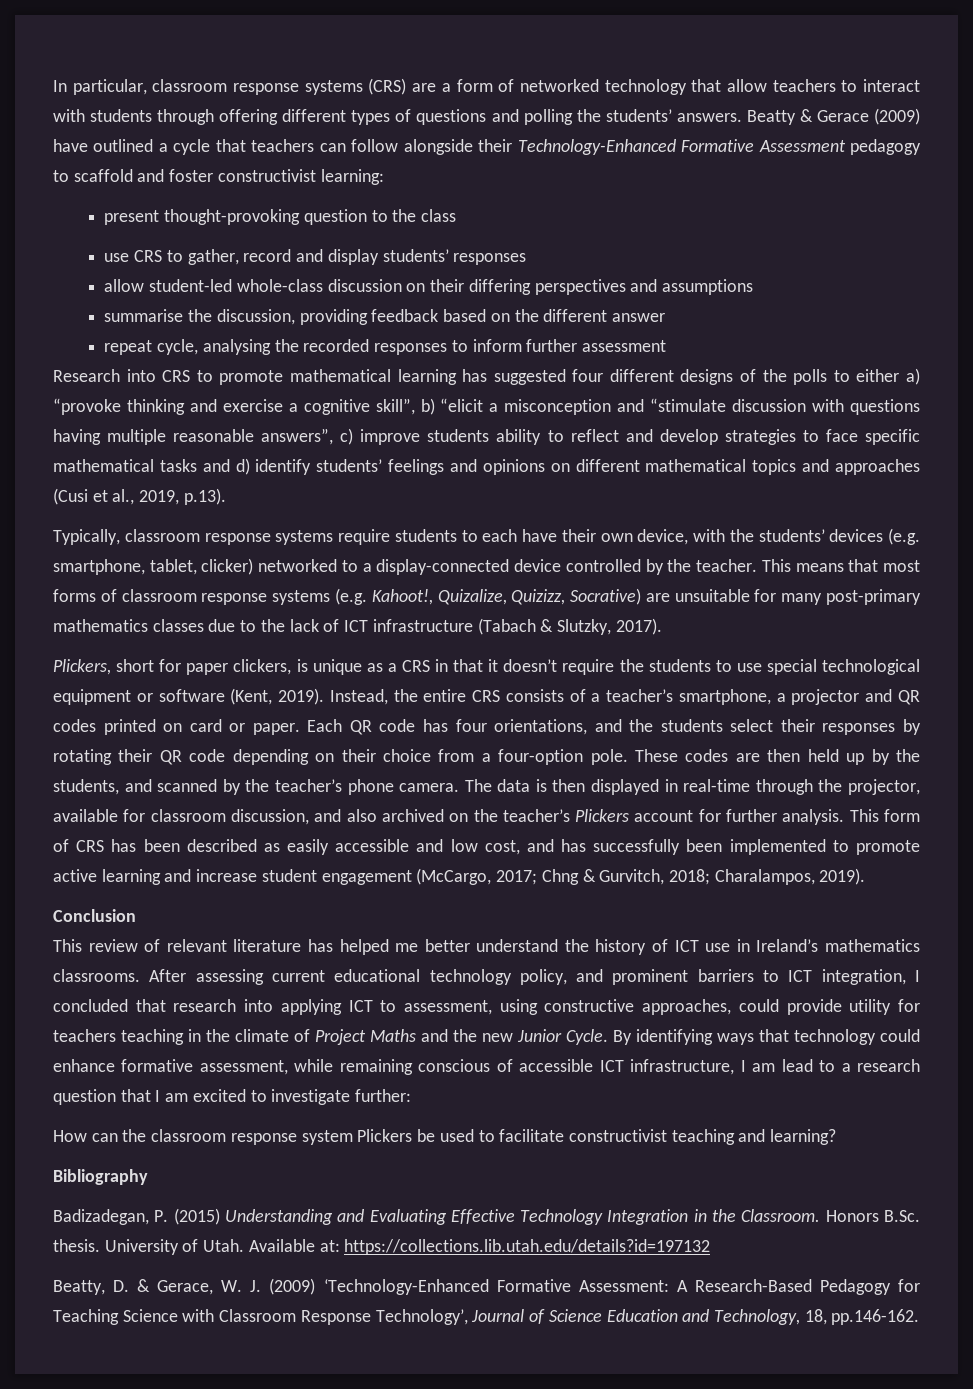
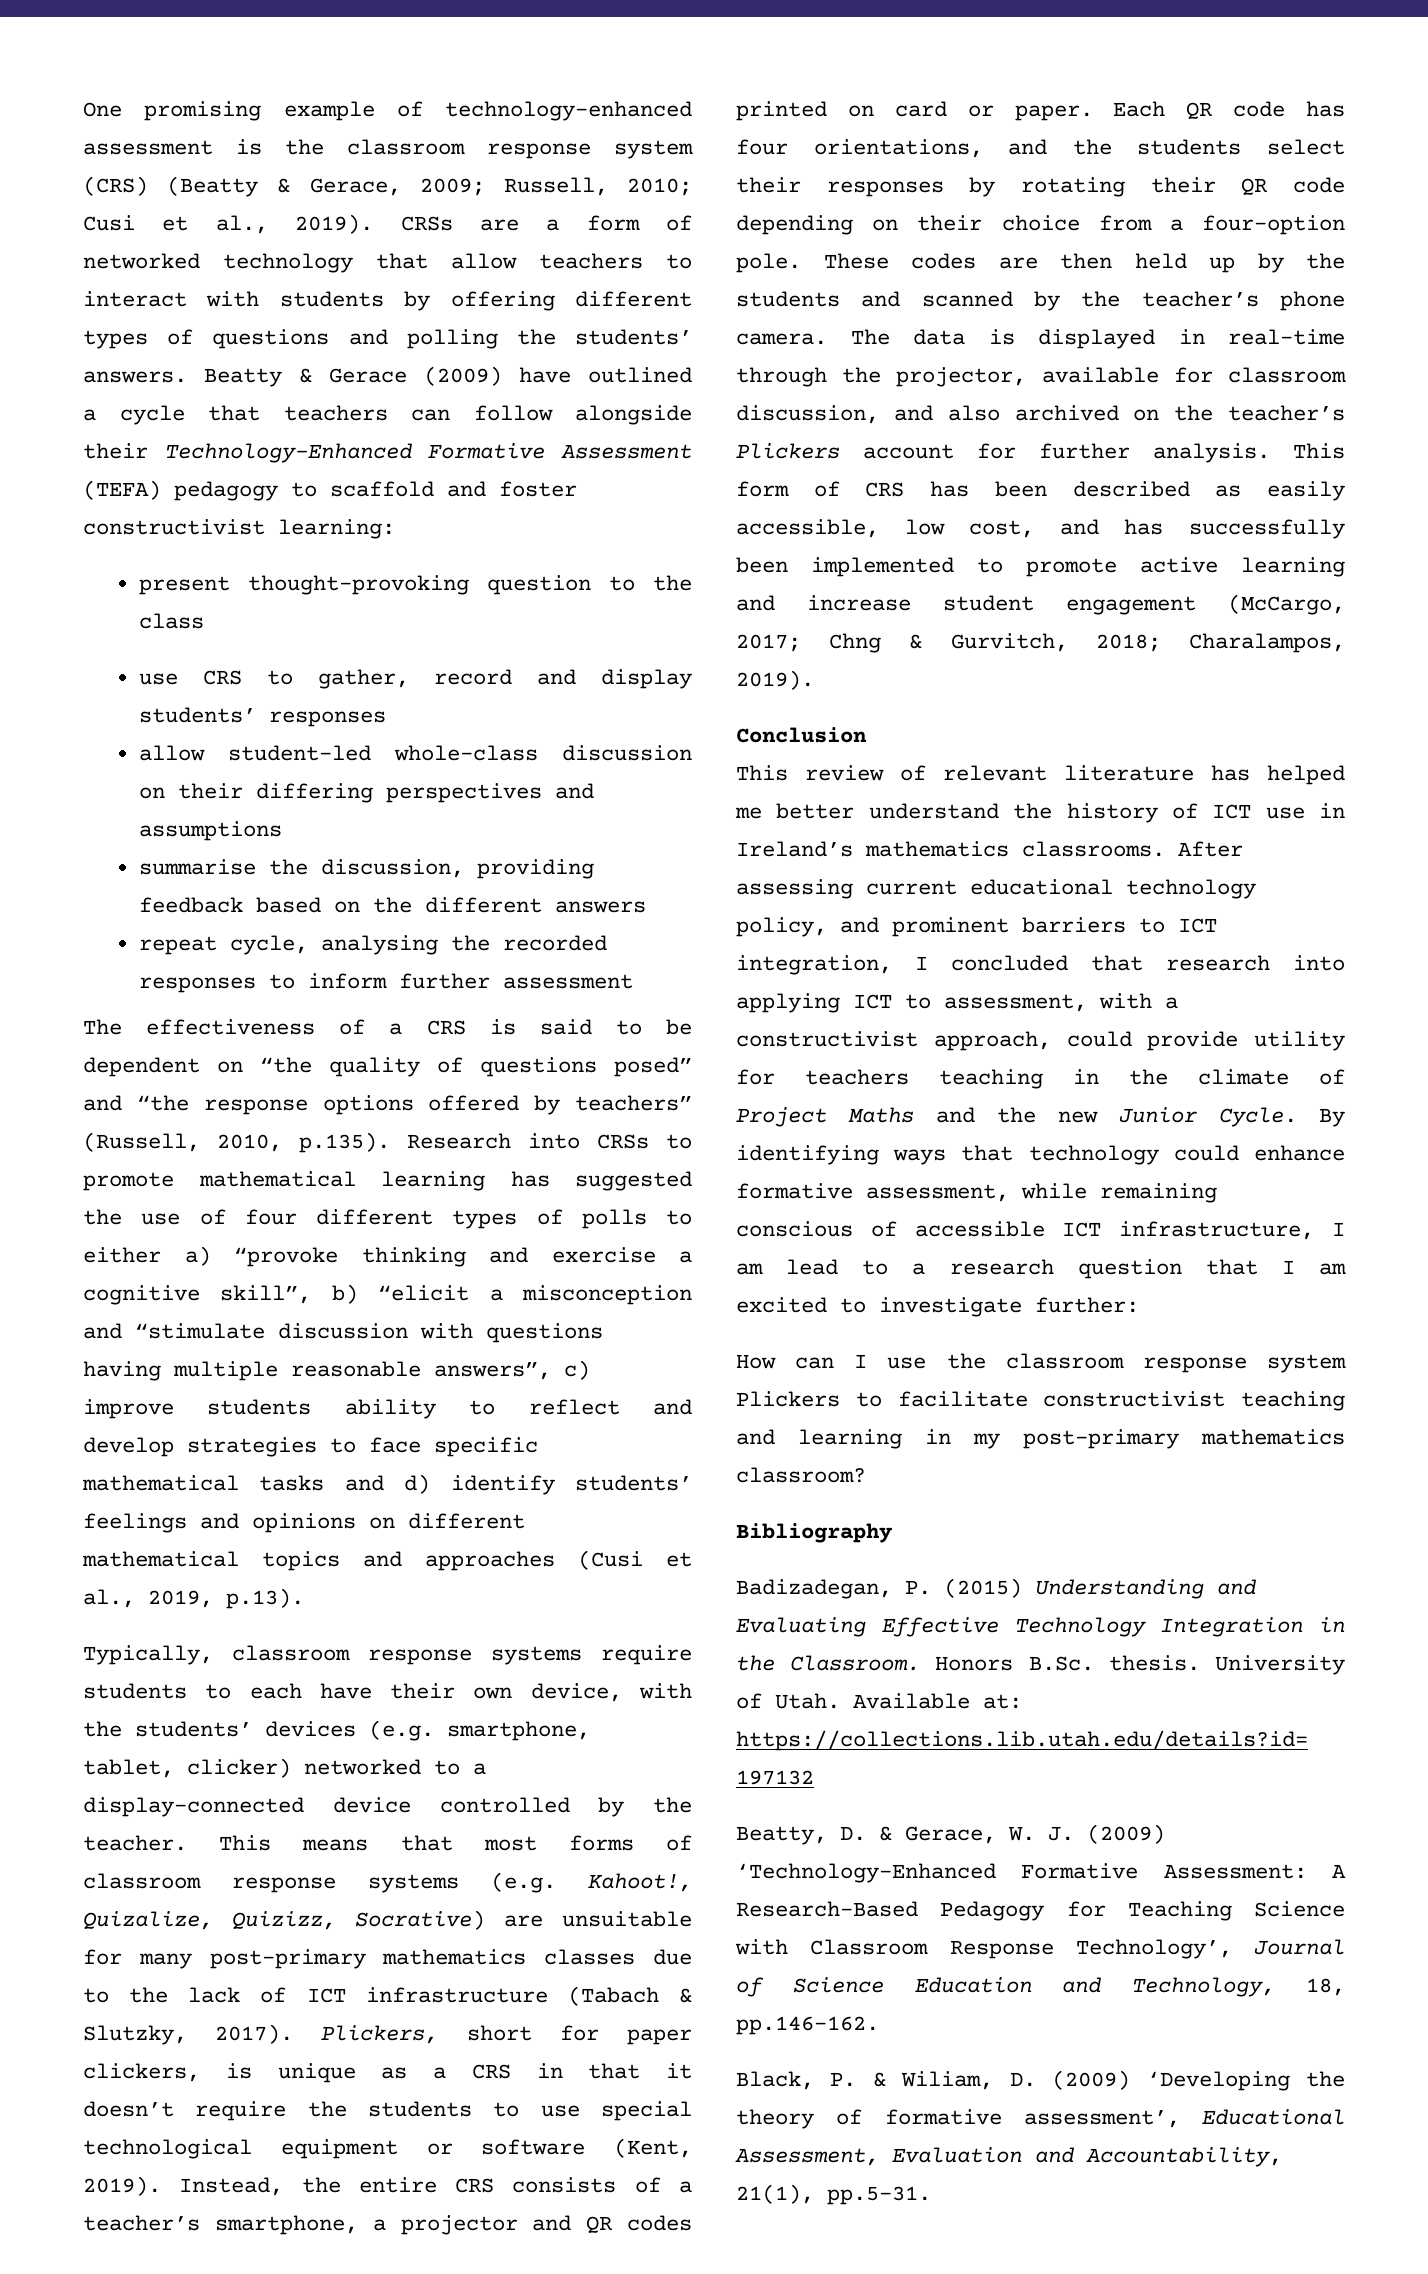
- In particular, classroom response systems (CRS) are a form of networked technology that allow teachers to interact with students through offering different types of questions and polling the students’ answers.
+ One promising example of technology-enhanced assessment is the classroom response system (CRS) (Beatty & Gerace, 2009; Russell, 2010; Cusi et al., 2019). CRSs are a form of networked technology that allow teachers to interact with students by offering different types of questions and polling the students’ answers.
- Beatty & Gerace (2009) have outlined a cycle that teachers can follow alongside their Technology-Enhanced Formative Assessment pedagogy to scaffold and foster constructivist learning:
+ Beatty & Gerace (2009) have outlined a cycle that teachers can follow alongside their Technology-Enhanced Formative Assessment (TEFA) pedagogy to scaffold and foster constructivist learning:
- summarise the discussion, providing feedback based on the different answer
+ summarise the discussion, providing feedback based on the different answers
- Research into CRS to promote mathematical learning has suggested four different designs of the polls to either a) “provoke thinking and exercise a cognitive skill”, b) “elicit a misconception and “stimulate discussion with questions having multiple reasonable answers”, c) improve students ability to reflect and develop strategies to face specific mathematical tasks and d) identify students’ feelings and opinions on different mathematical topics and approaches (Cusi et al., 2019, p.13).
+ The effectiveness of a CRS is said to be dependent on “the quality of questions posed” and “the response options offered by teachers” (Russell, 2010, p.135). Research into CRSs to promote mathematical learning has suggested the use of four different types of polls to either a) “provoke thinking and exercise a cognitive skill”, b) “elicit a misconception and “stimulate discussion with questions having multiple reasonable answers”, c) improve students ability to reflect and develop strategies to face specific mathematical tasks and d) identify students’ feelings and opinions on different mathematical topics and approaches (Cusi et al., 2019, p.13).
- This means that most forms of classroom response systems (e.g. Kahoot!, Quizalize, Quizizz, Socrative) are unsuitable for many post-primary mathematics classes due to the lack of ICT infrastructure (Tabach & Slutzky, 2017).
- Plickers, short for paper clickers, is unique as a CRS in that it doesn’t require the students to use special technological equipment or software (Kent, 2019).
+ This means that most forms of classroom response systems (e.g. Kahoot!, Quizalize, Quizizz, Socrative) are unsuitable for many post-primary mathematics classes due to the lack of ICT infrastructure (Tabach & Slutzky, 2017). Plickers, short for paper clickers, is unique as a CRS in that it doesn’t require the students to use special technological equipment or software (Kent, 2019).
- These codes are then held up by the students, and scanned by the teacher’s phone camera.
+ These codes are then held up by the students and scanned by the teacher’s phone camera.
- The data is then displayed in real-time through the projector, available for classroom discussion, and also archived on the teacher’s Plickers account for further analysis.
+ The data is displayed in real-time through the projector, available for classroom discussion, and also archived on the teacher’s Plickers account for further analysis.
- This form of CRS has been described as easily accessible and low cost, and has successfully been implemented to promote active learning and increase student engagement (McCargo, 2017; Chng & Gurvitch, 2018; Charalampos, 2019).
+ This form of CRS has been described as easily accessible, low cost, and has successfully been implemented to promote active learning and increase student engagement (McCargo, 2017; Chng & Gurvitch, 2018; Charalampos, 2019).
- After assessing current educational technology policy, and prominent barriers to ICT integration, I concluded that research into applying ICT to assessment, using constructive approaches, could provide utility for teachers teaching in the climate of Project Maths and the new Junior Cycle.
+ After assessing current educational technology policy, and prominent barriers to ICT integration, I concluded that research into applying ICT to assessment, with a constructivist approach, could provide utility for teachers teaching in the climate of Project Maths and the new Junior Cycle.
- How can the classroom response system Plickers be used to facilitate constructivist teaching and learning?
+ How can I use the classroom response system Plickers to facilitate constructivist teaching and learning in my post-primary mathematics classroom?
+ Black, P. & Wiliam, D. (2009) ‘Developing the theory of formative assessment’, Educational Assessment, Evaluation and Accountability, 21(1), pp.5–31.

